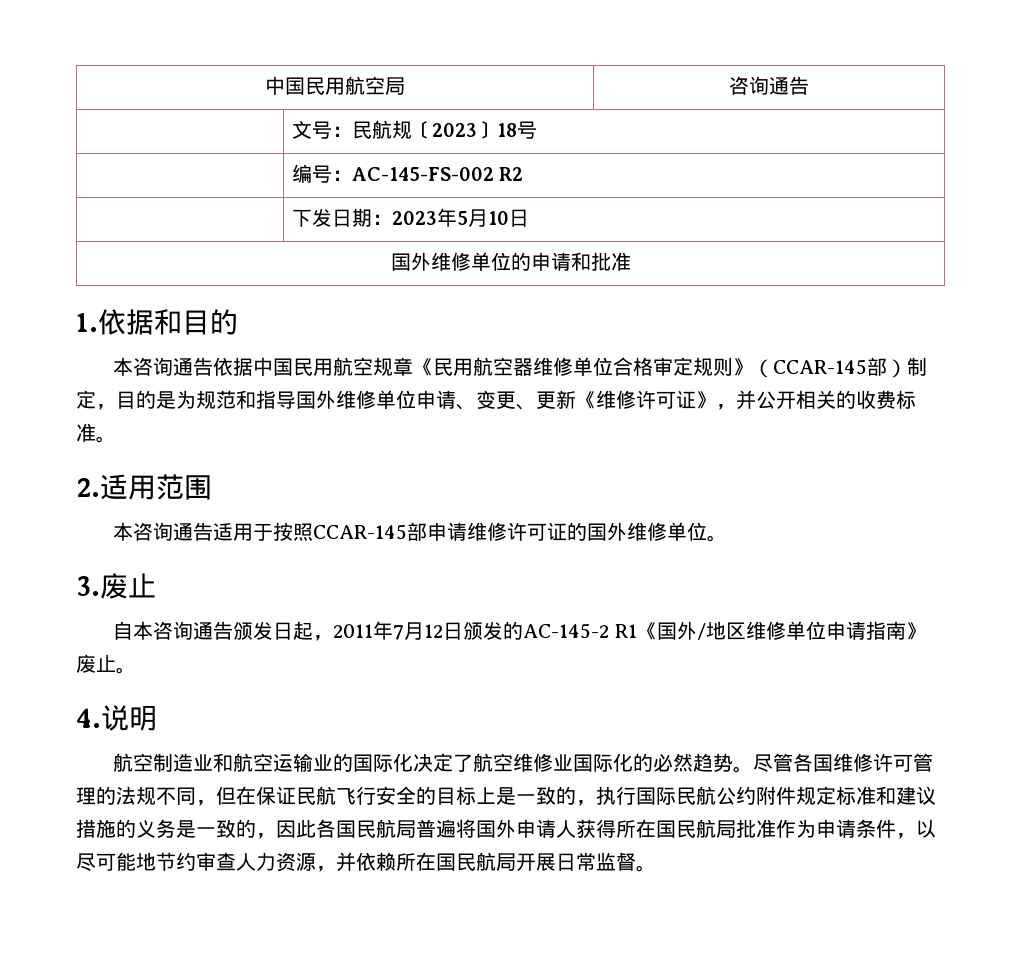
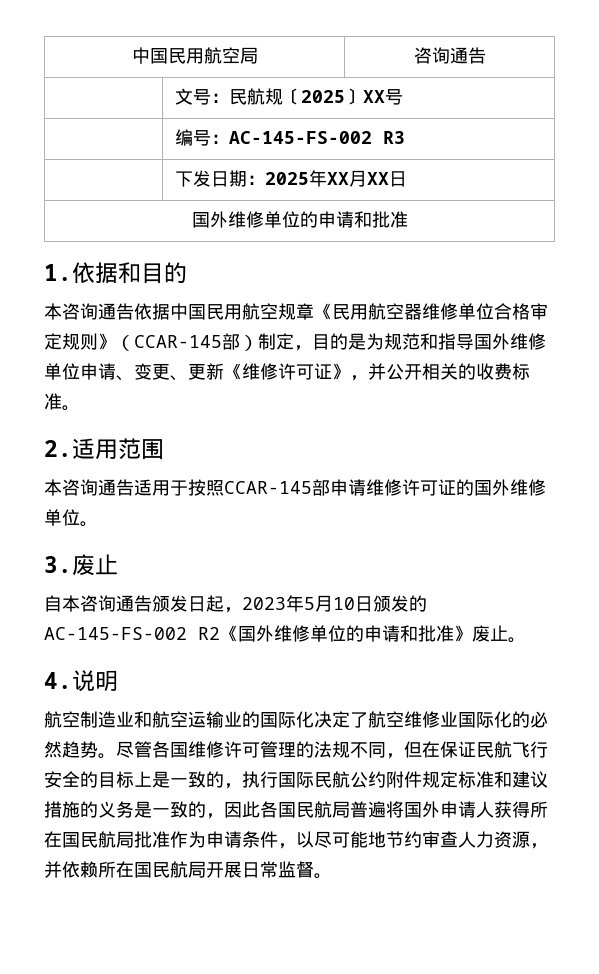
- | 文号：民航规〔2023〕18号
+ | 文号：民航规〔2025〕XX号
- | 编号：AC-145-FS-002 R2
+ | 编号：AC-145-FS-002 R3
- | 下发日期：2023年5月10日
+ | 下发日期：2025年XX月XX日
- 自本咨询通告颁发日起，2011年7月12日颁发的AC-145-2 R1《国外/地区维修单位申请指南》废止。
+ 自本咨询通告颁发日起，2023年5月10日颁发的AC-145-FS-002 R2《国外维修单位的申请和批准》废止。

